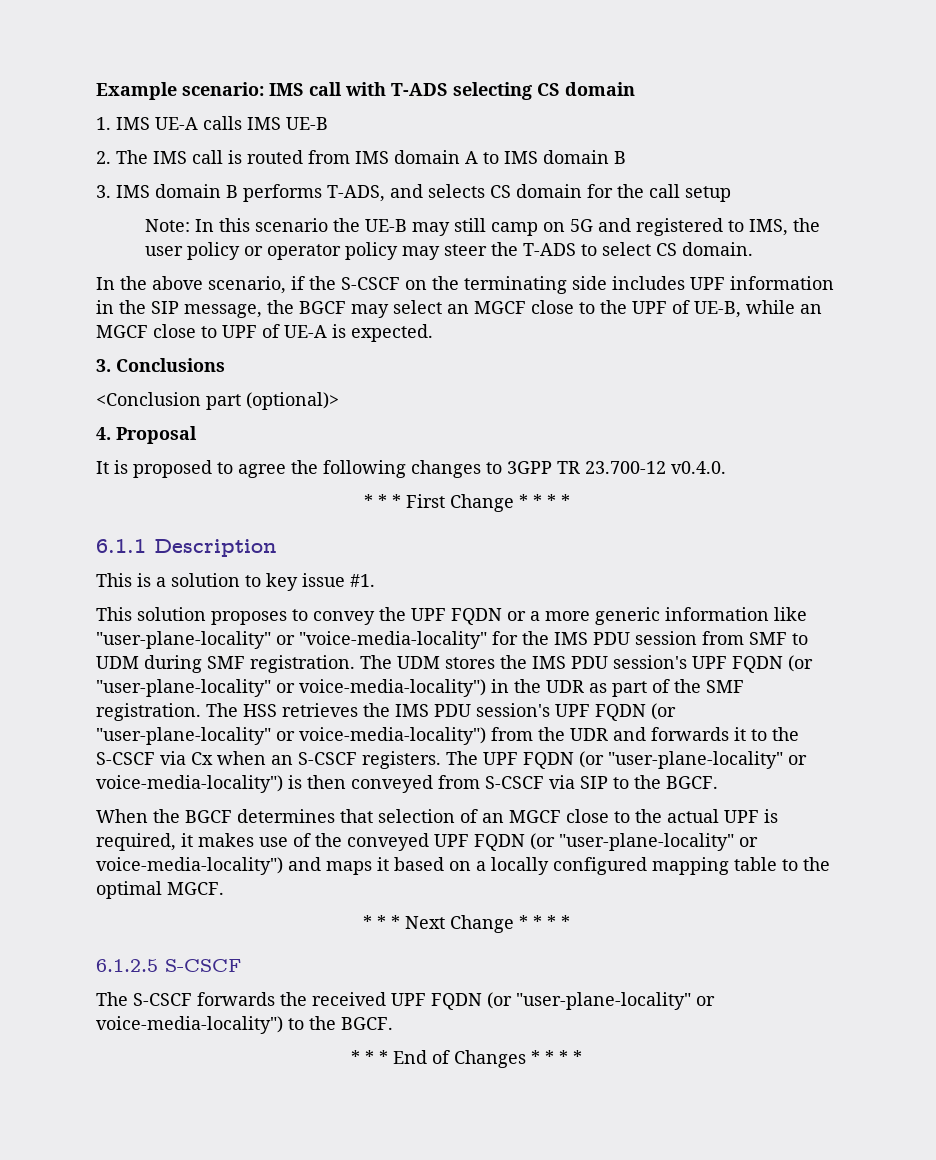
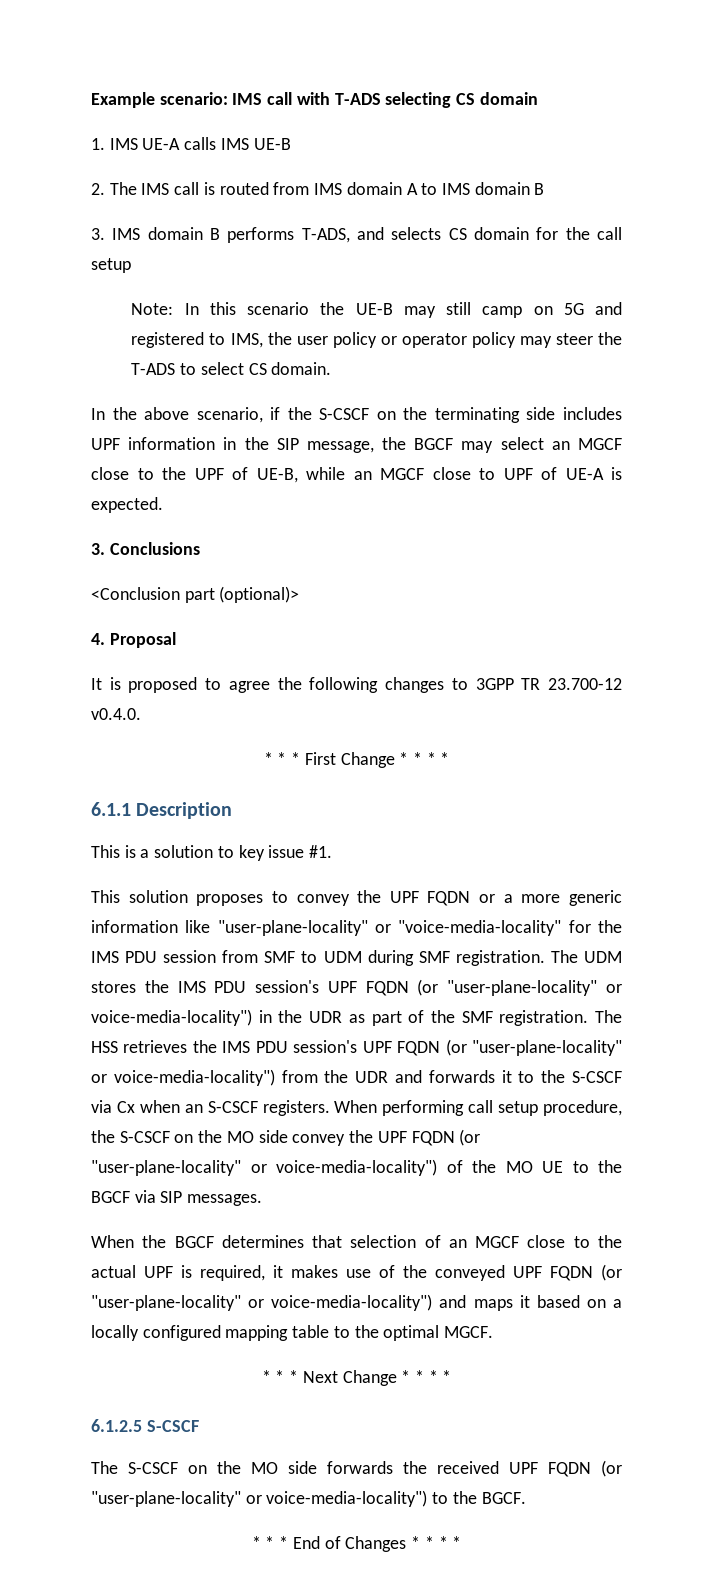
- The UPF FQDN (or "user-plane-locality" or voice-media-locality") is then conveyed from S-CSCF via SIP to the BGCF.
+ When performing call setup procedure, the S-CSCF on the MO side convey the UPF FQDN (or "user-plane-locality" or voice-media-locality") of the MO UE to the BGCF via SIP messages.
- The S-CSCF forwards the received UPF FQDN (or "user-plane-locality" or voice-media-locality") to the BGCF.
+ The S-CSCF on the MO side forwards the received UPF FQDN (or "user-plane-locality" or voice-media-locality") to the BGCF.

